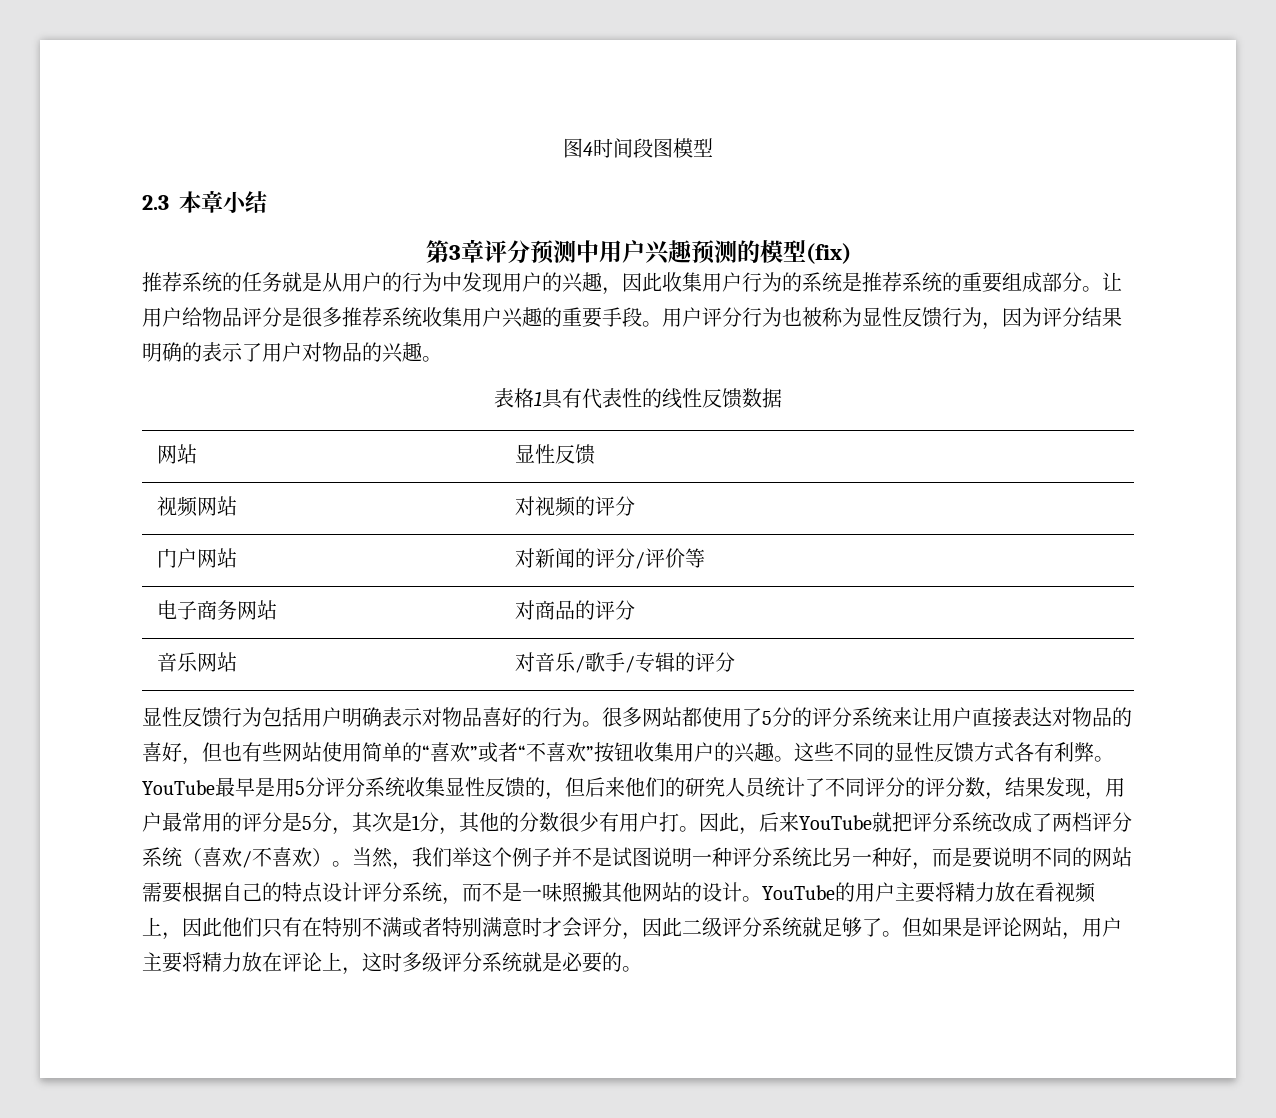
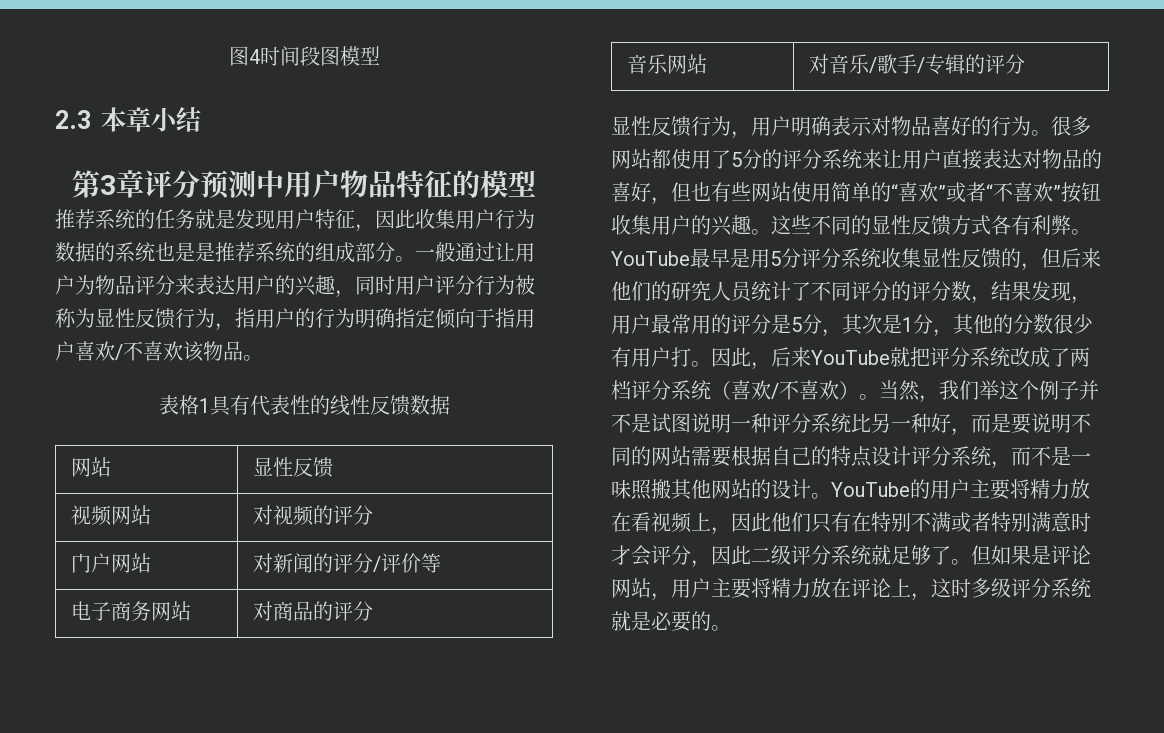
- 第3章评分预测中用户兴趣预测的模型(fix)
+ 第3章评分预测中用户物品特征的模型
- 推荐系统的任务就是从用户的行为中发现用户的兴趣，因此收集用户行为的系统是推荐系统的重要组成部分。
+ 推荐系统的任务就是发现用户特征，因此收集用户行为数据的系统也是是推荐系统的组成部分。
- 让用户给物品评分是很多推荐系统收集用户兴趣的重要手段。用户评分行为也被称为显性反馈行为，因为评分结果明确的表示了用户对物品的兴趣。
+ 一般通过让用户为物品评分来表达用户的兴趣，同时用户评分行为被称为显性反馈行为，指用户的行为明确指定倾向于指用户喜欢/不喜欢该物品。
- 显性反馈行为包括用户明确表示对物品喜好的行为。
+ 显性反馈行为，用户明确表示对物品喜好的行为。

